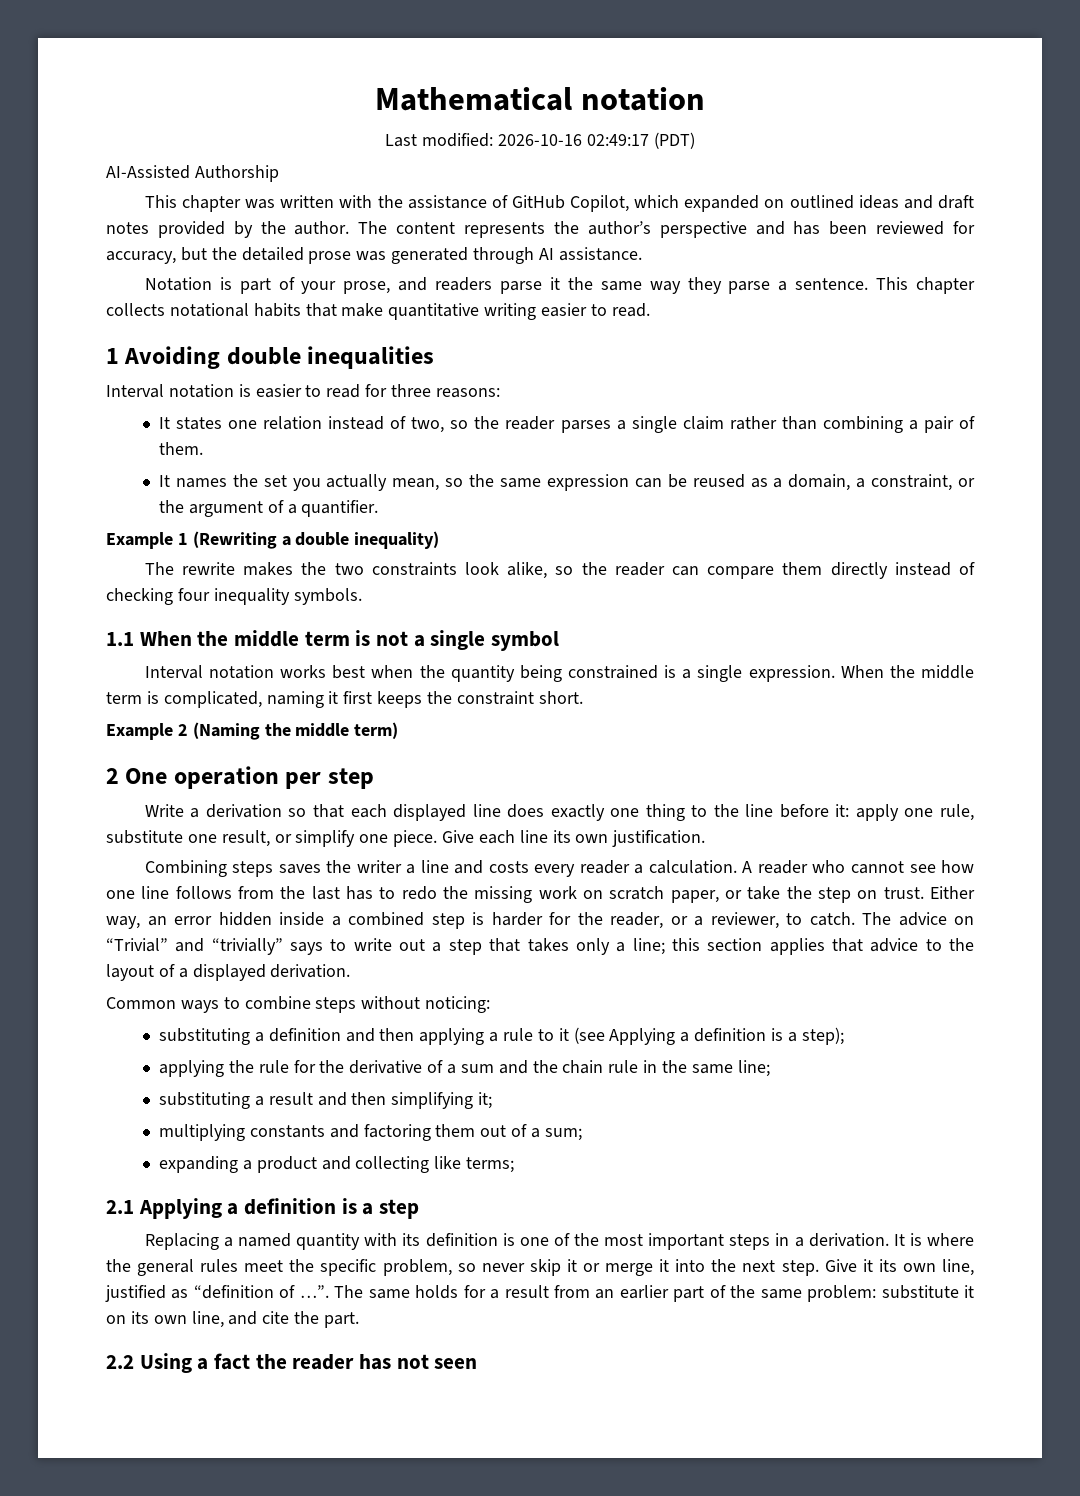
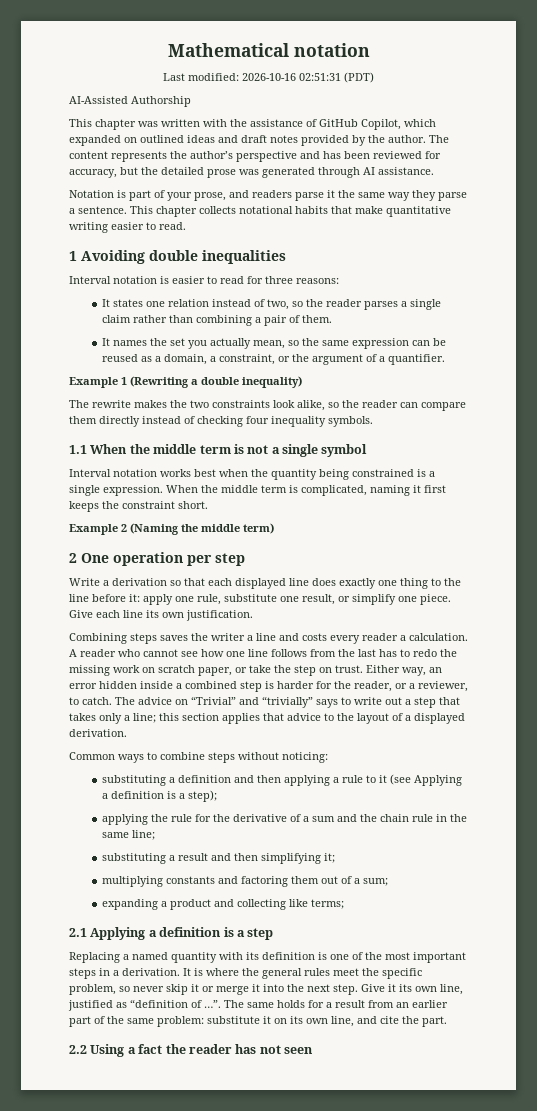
- Last modified: 2026-10-16 02:49:17 (PDT)
+ Last modified: 2026-10-16 02:51:31 (PDT)

